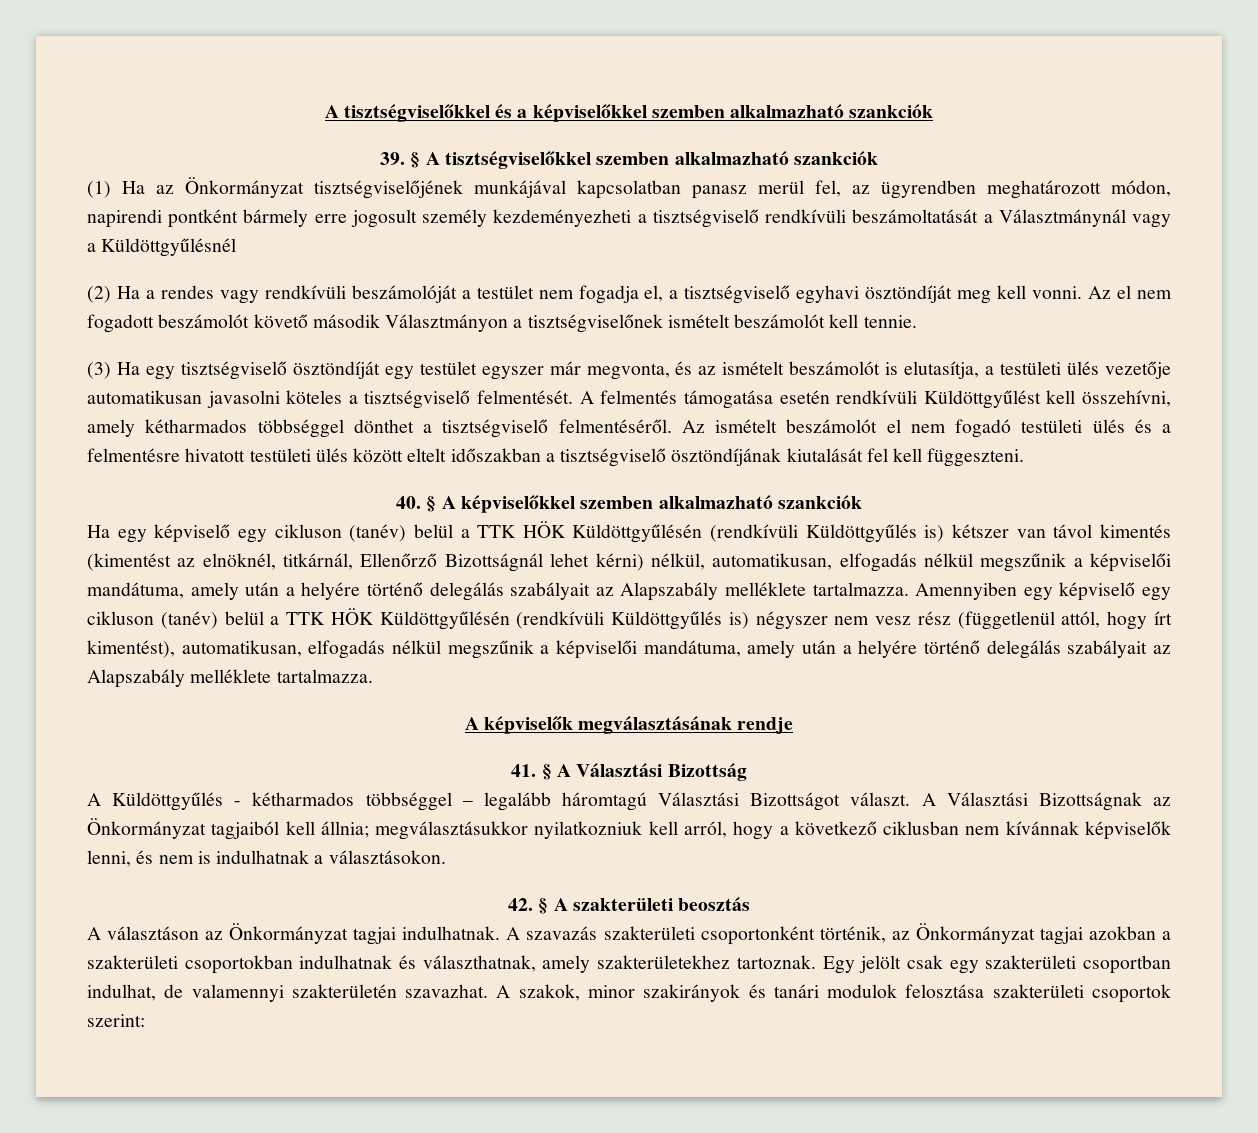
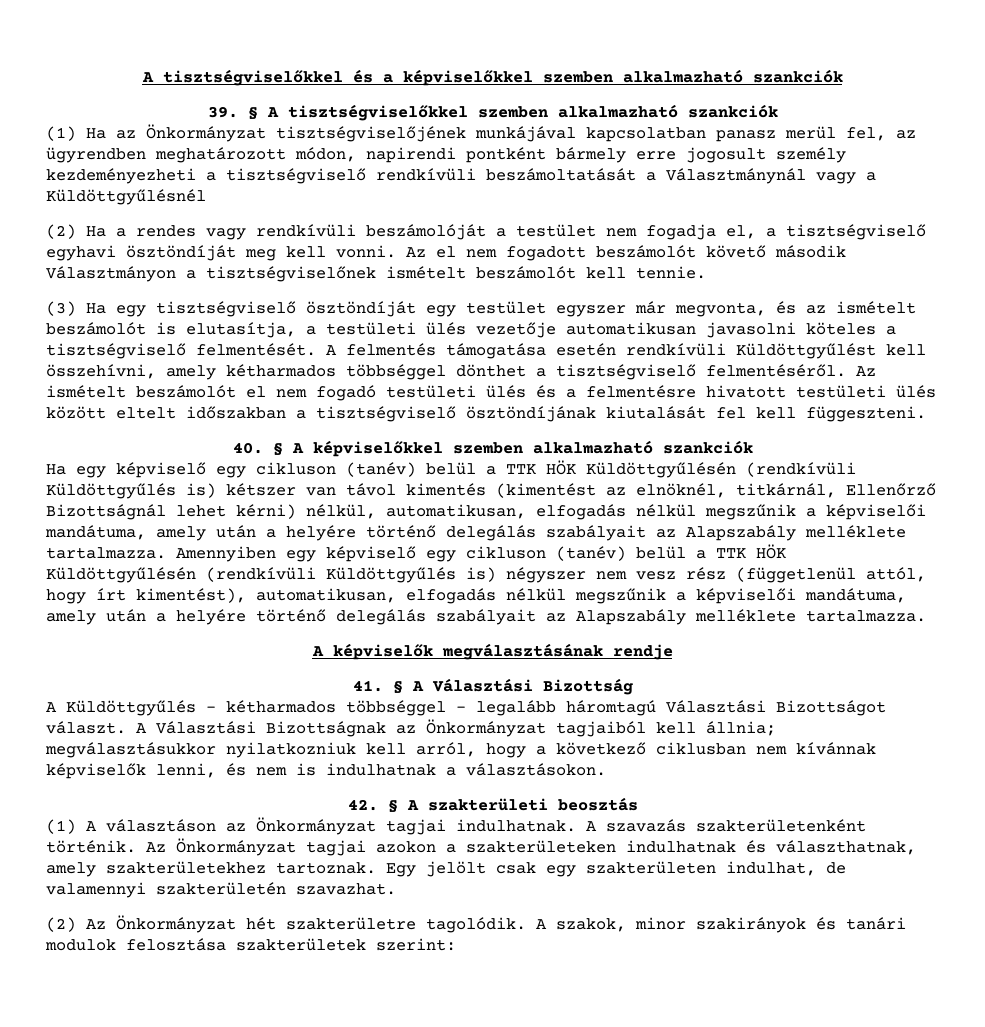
- A választáson az Önkormányzat tagjai indulhatnak.
+ (1) A választáson az Önkormányzat tagjai indulhatnak.
- A szavazás szakterületi csoportonként történik, az Önkormányzat tagjai azokban a szakterületi csoportokban indulhatnak és választhatnak, amely szakterületekhez tartoznak.
+ A szavazás szakterületenként történik. Az Önkormányzat tagjai azokon a szakterületeken indulhatnak és választhatnak, amely szakterületekhez tartoznak.
- Egy jelölt csak egy szakterületi csoportban indulhat, de valamennyi szakterületén szavazhat.
+ Egy jelölt csak egy szakterületen indulhat, de valamennyi szakterületén szavazhat.
+ (2) Az Önkormányzat hét szakterületre tagolódik.
- A szakok, minor szakirányok és tanári modulok felosztása szakterületi csoportok szerint:
+ A szakok, minor szakirányok és tanári modulok felosztása szakterületek szerint:

